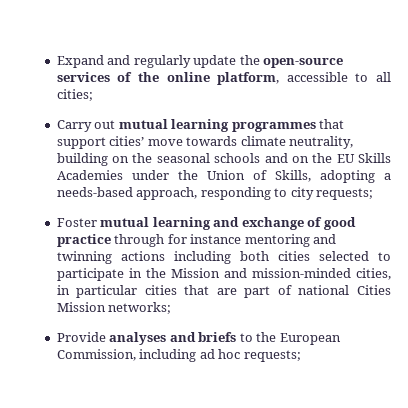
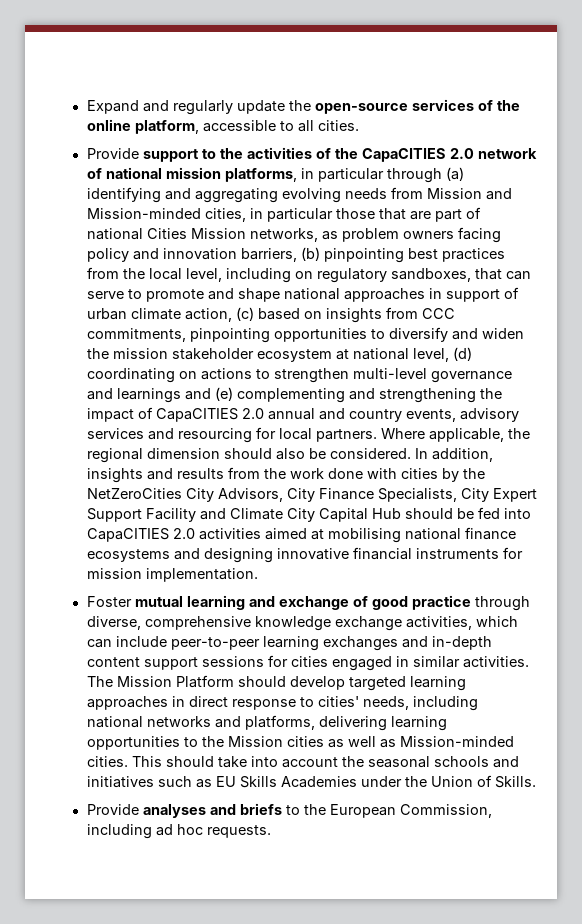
- Expand and regularly update the open-source services of the online platform, accessible to all cities;
- Carry out mutual learning programmes that support cities’ move towards climate neutrality, building on the seasonal schools and on the EU Skills Academies under the Union of Skills, adopting a needs-based approach, responding to city requests;
+ Expand and regularly update the open-source services of the online platform, accessible to all cities.
+ Provide support to the activities of the CapaCITIES 2.0 network of national mission platforms, in particular through (a) identifying and aggregating evolving needs from Mission and Mission-minded cities, in particular those that are part of national Cities Mission networks, as problem owners facing policy and innovation barriers, (b) pinpointing best practices from the local level, including on regulatory sandboxes, that can serve to promote and shape national approaches in support of urban climate action, (c) based on insights from CCC commitments, pinpointing opportunities to diversify and widen the mission stakeholder ecosystem at national level, (d) coordinating on actions to strengthen multi-level governance and learnings and (e) complementing and strengthening the impact of CapaCITIES 2.0 annual and country events, advisory services and resourcing for local partners. Where applicable, the regional dimension should also be considered. In addition, insights and results from the work done with cities by the NetZeroCities City Advisors, City Finance Specialists, City Expert Support Facility and Climate City Capital Hub should be fed into CapaCITIES 2.0 activities aimed at mobilising national finance ecosystems and designing innovative financial instruments for mission implementation.
- Foster mutual learning and exchange of good practice through for instance mentoring and twinning actions including both cities selected to participate in the Mission and mission-minded cities, in particular cities that are part of national Cities Mission networks;
+ Foster mutual learning and exchange of good practice through diverse, comprehensive knowledge exchange activities, which can include peer-to-peer learning exchanges and in-depth content support sessions for cities engaged in similar activities. The Mission Platform should develop targeted learning approaches in direct response to cities' needs, including national networks and platforms, delivering learning opportunities to the Mission cities as well as Mission-minded cities. This should take into account the seasonal schools and initiatives such as EU Skills Academies under the Union of Skills.
- Provide analyses and briefs to the European Commission, including ad hoc requests;
+ Provide analyses and briefs to the European Commission, including ad hoc requests.

